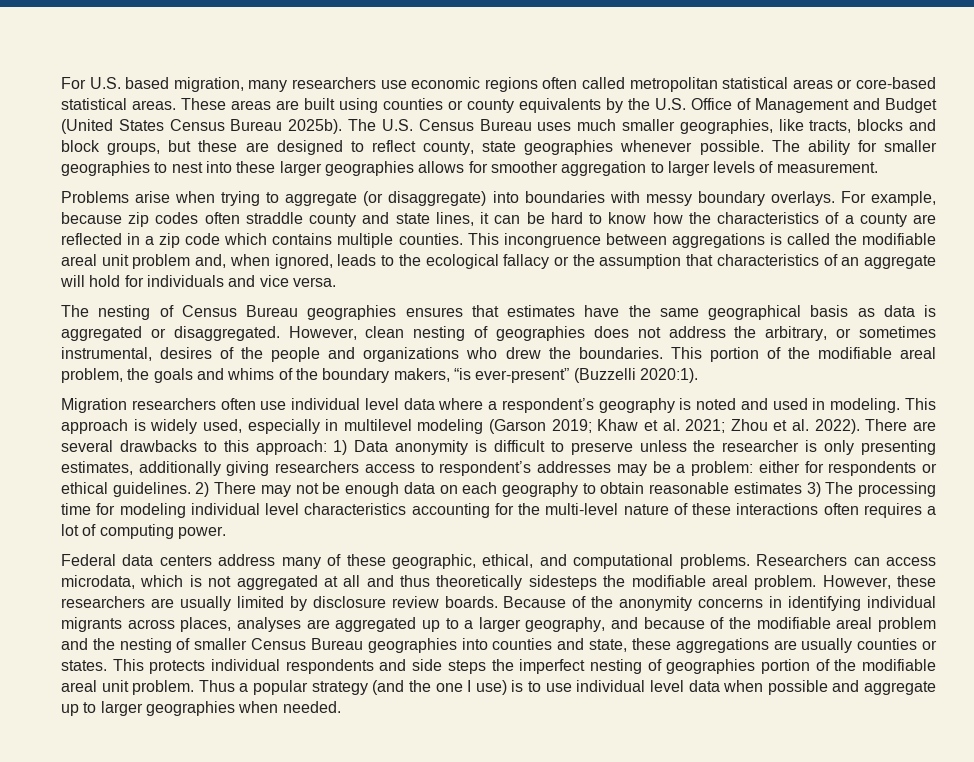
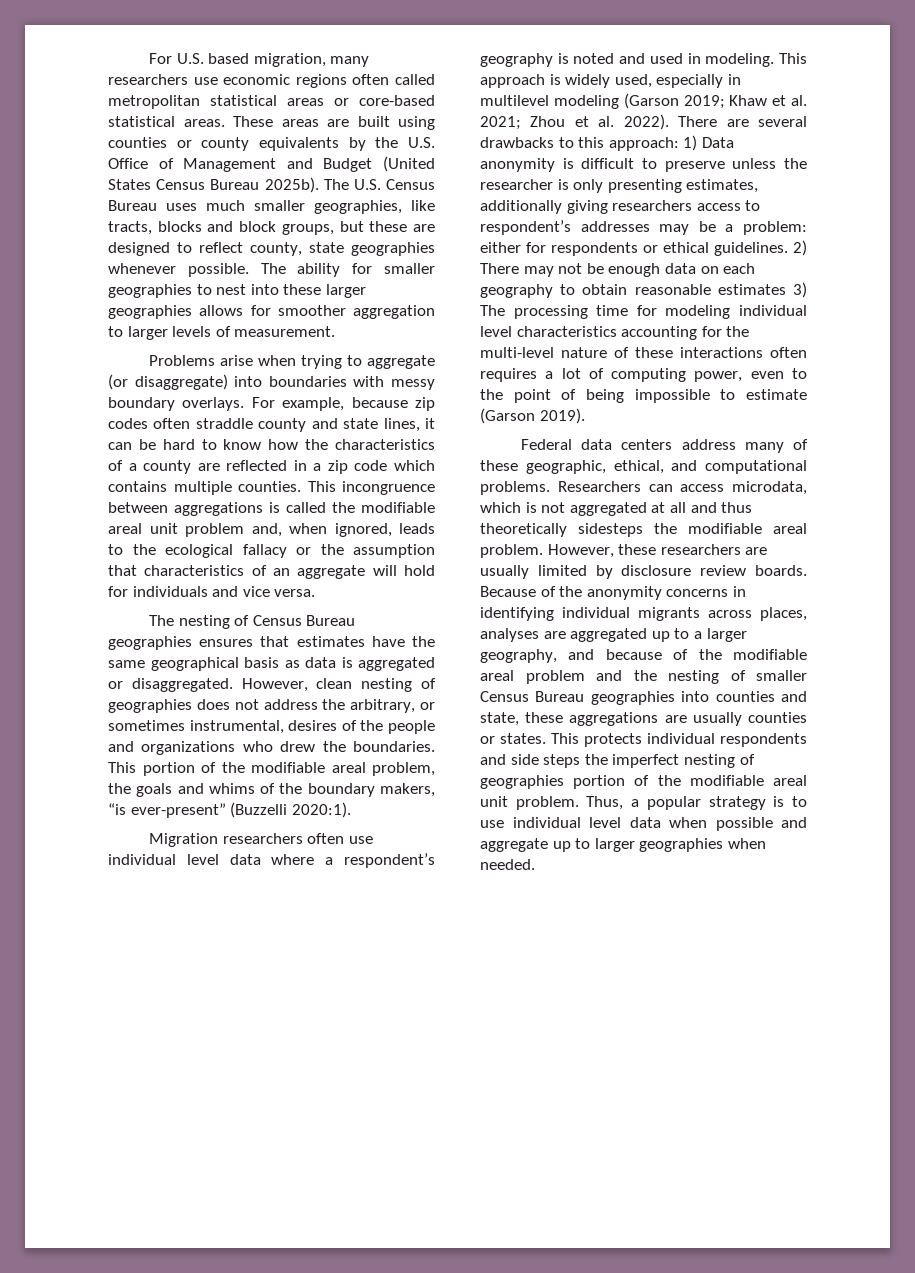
- 2) There may not be enough data on each geography to obtain reasonable estimates 3) The processing time for modeling individual level characteristics accounting for the multi-level nature of these interactions often requires a lot of computing power.
+ 2) There may not be enough data on each geography to obtain reasonable estimates 3) The processing time for modeling individual level characteristics accounting for the multi-level nature of these interactions often requires a lot of computing power, even to the point of being impossible to estimate (Garson 2019).
- Thus a popular strategy (and the one I use) is to use individual level data when possible and aggregate up to larger geographies when needed.
+ Thus, a popular strategy is to use individual level data when possible and aggregate up to larger geographies when needed.

